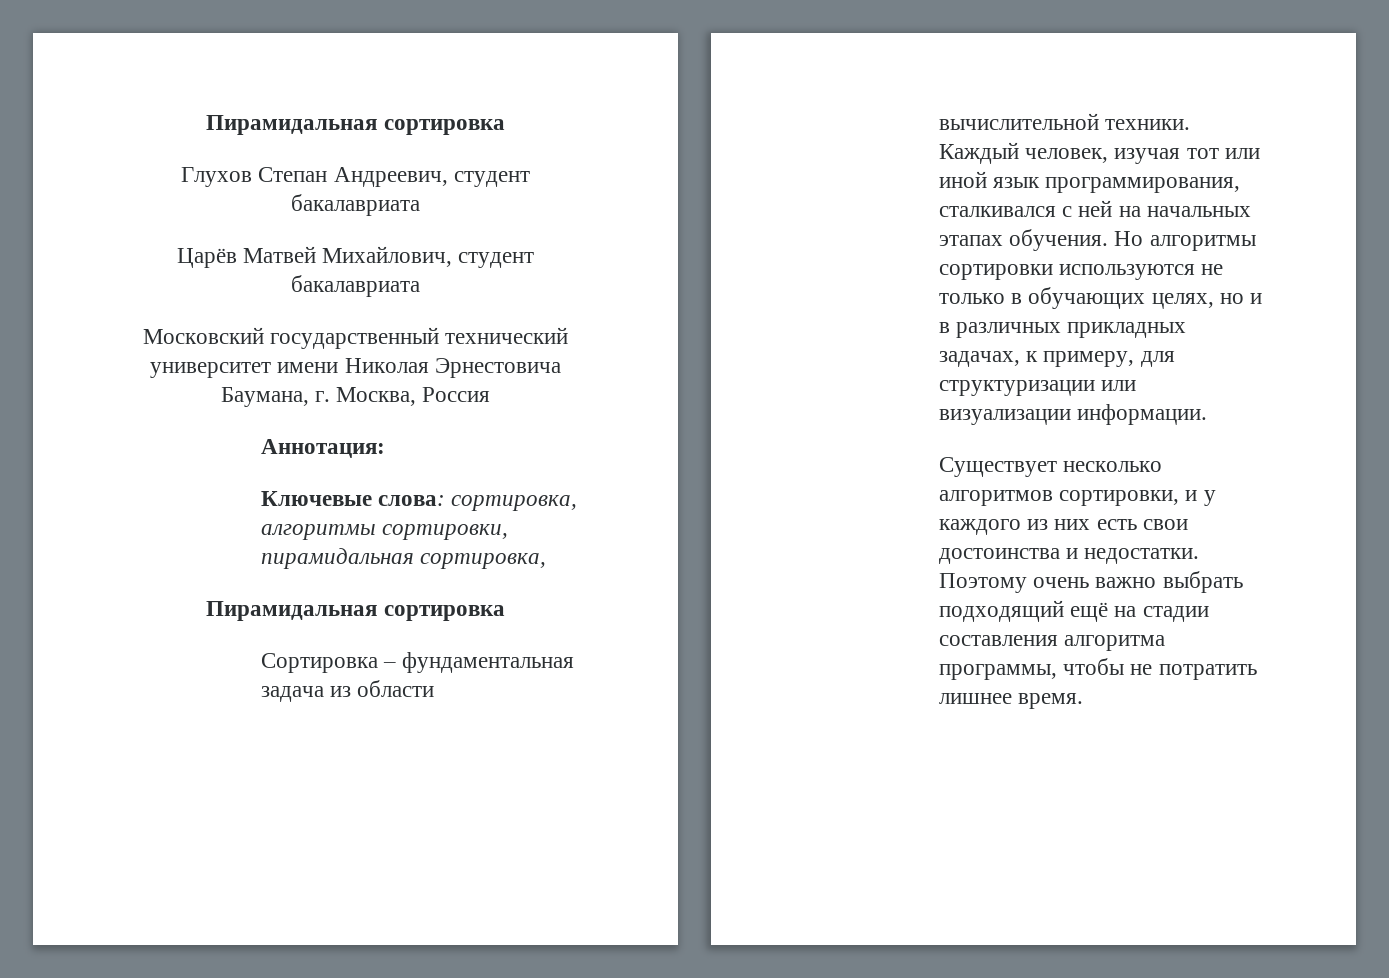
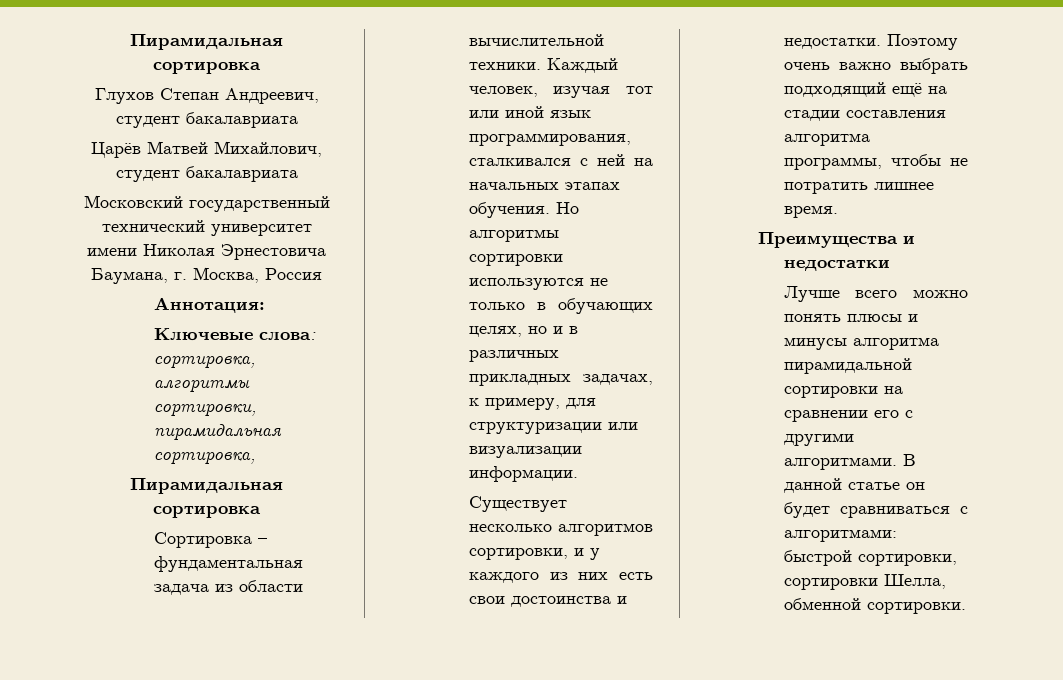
+ Преимущества и недостатки
+ Лучше всего можно понять плюсы и минусы алгоритма пирамидальной сортировки на сравнении его с другими алгоритмами. В данной статье он будет сравниваться с алгоритмами: быстрой сортировки, сортировки Шелла, обменной сортировки.

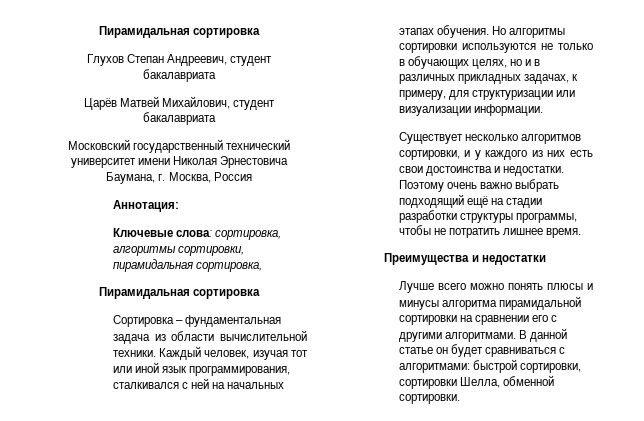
- Поэтому очень важно выбрать подходящий ещё на стадии составления алгоритма программы, чтобы не потратить лишнее время.
+ Поэтому очень важно выбрать подходящий ещё на стадии разработки структуры программы, чтобы не потратить лишнее время.

